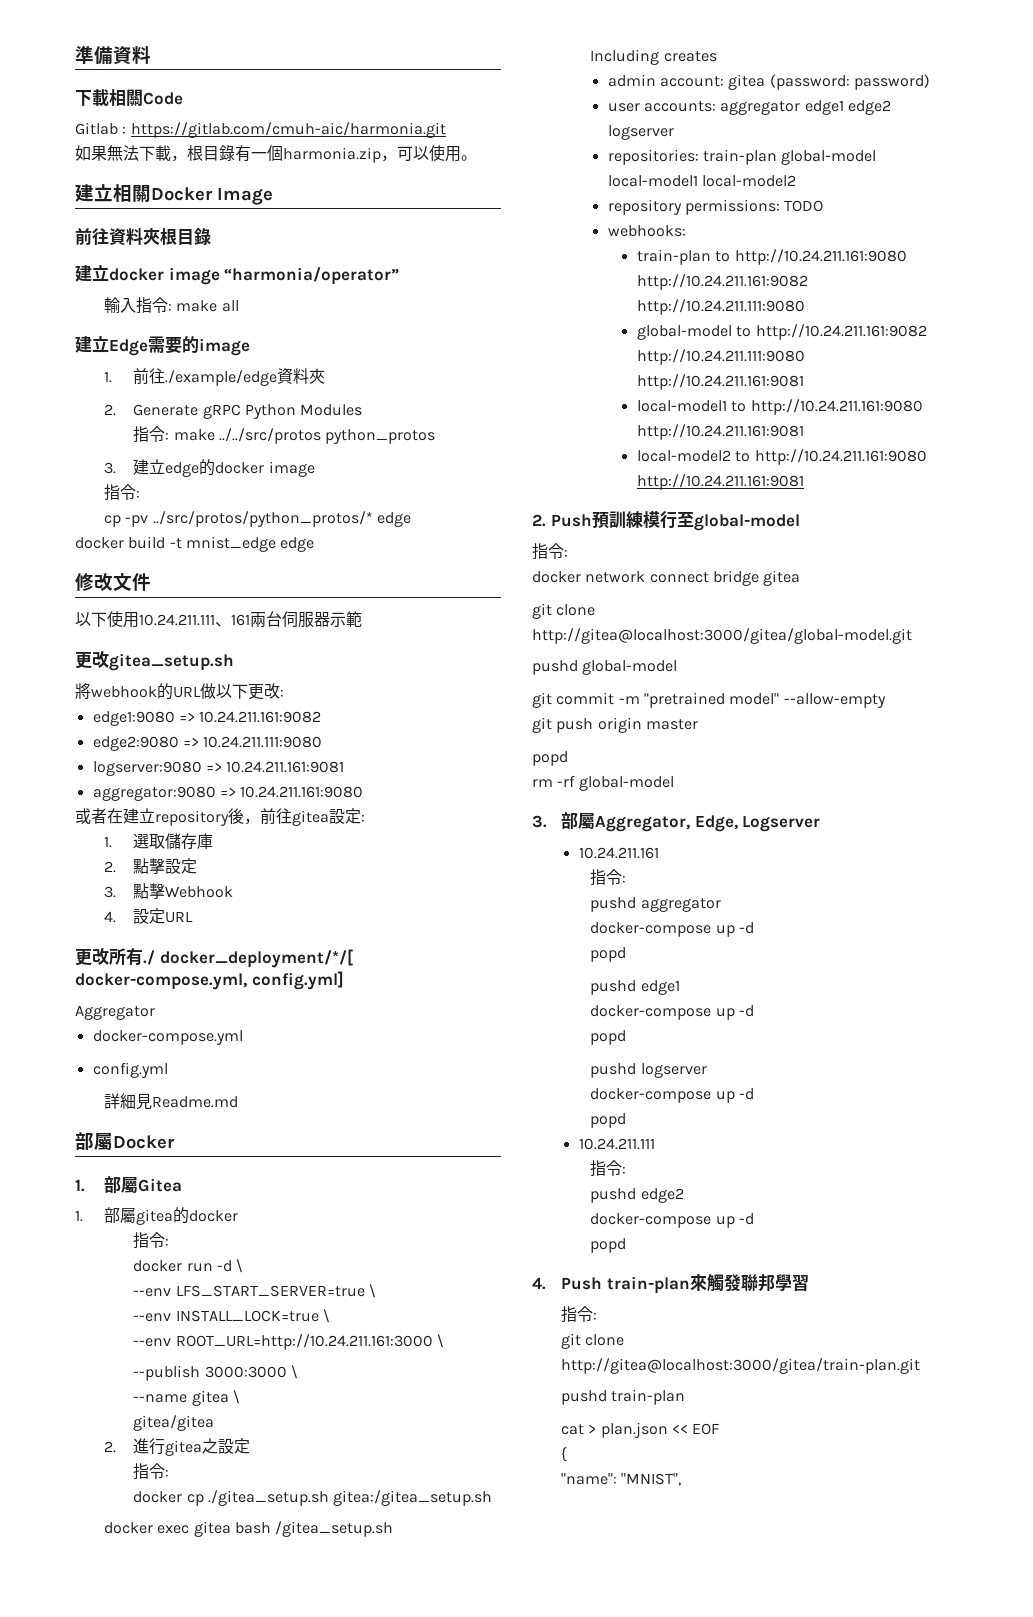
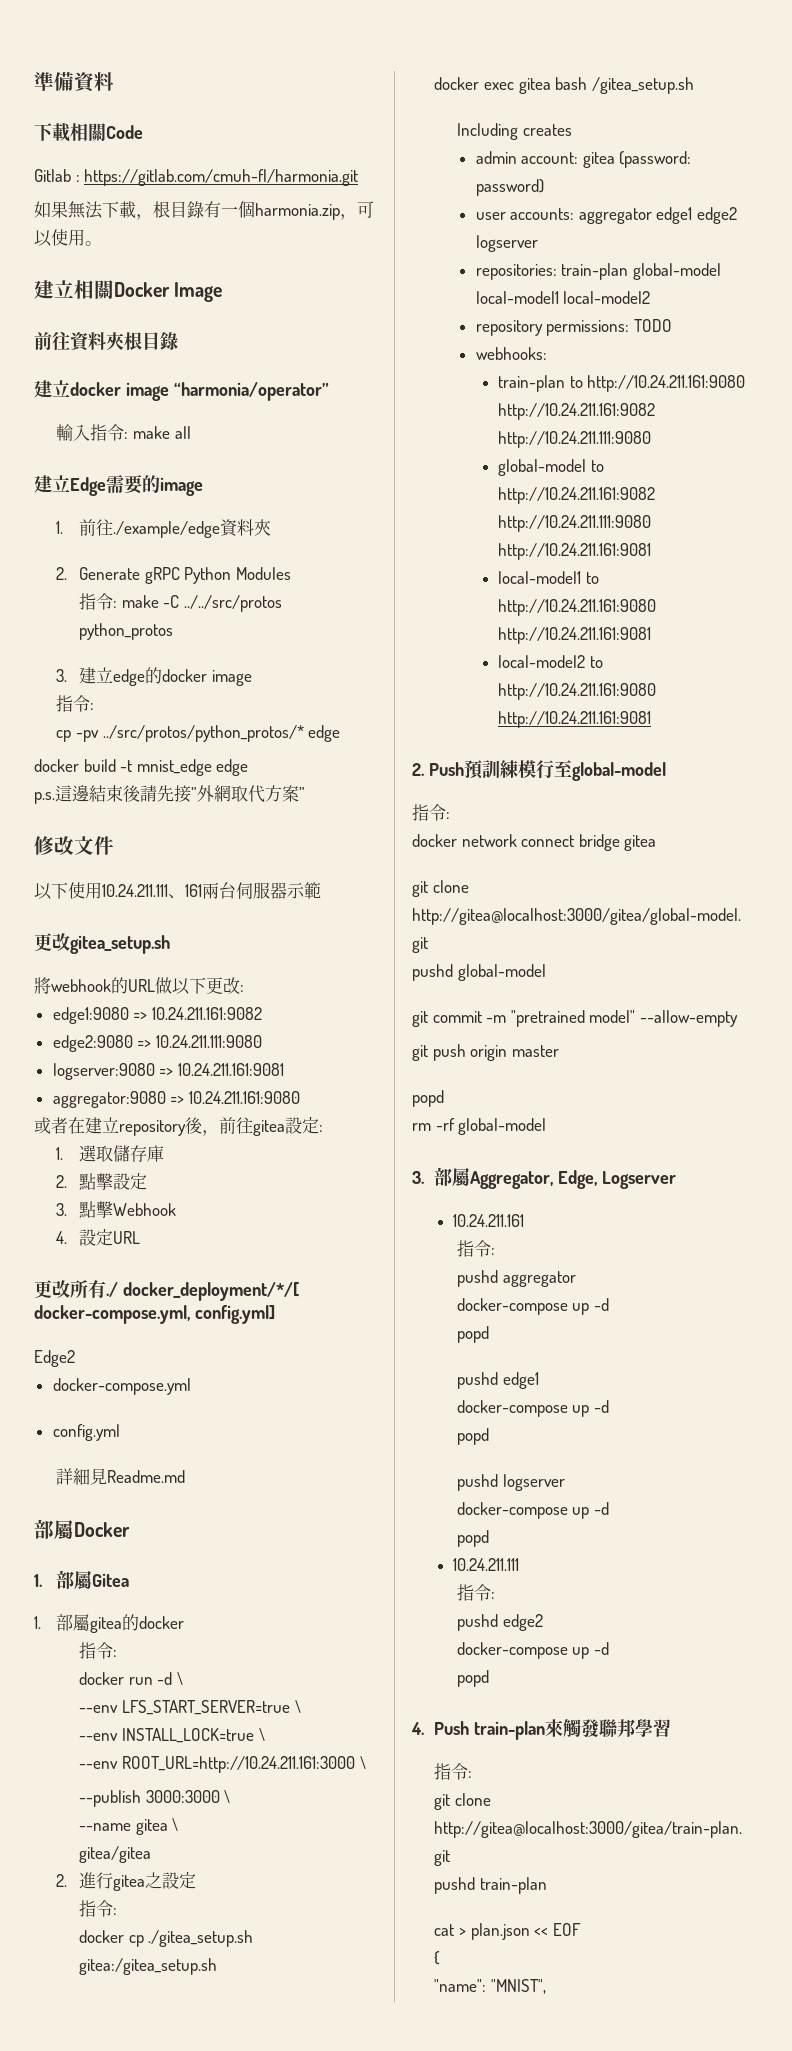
- Gitlab : https://gitlab.com/cmuh-aic/harmonia.git
+ Gitlab : https://gitlab.com/cmuh-fl/harmonia.git
- 指令: make ../../src/protos python_protos
+ 指令: make -C ../../src/protos python_protos
+ p.s.這邊結束後請先接”外網取代方案”
- Aggregator
+ Edge2

